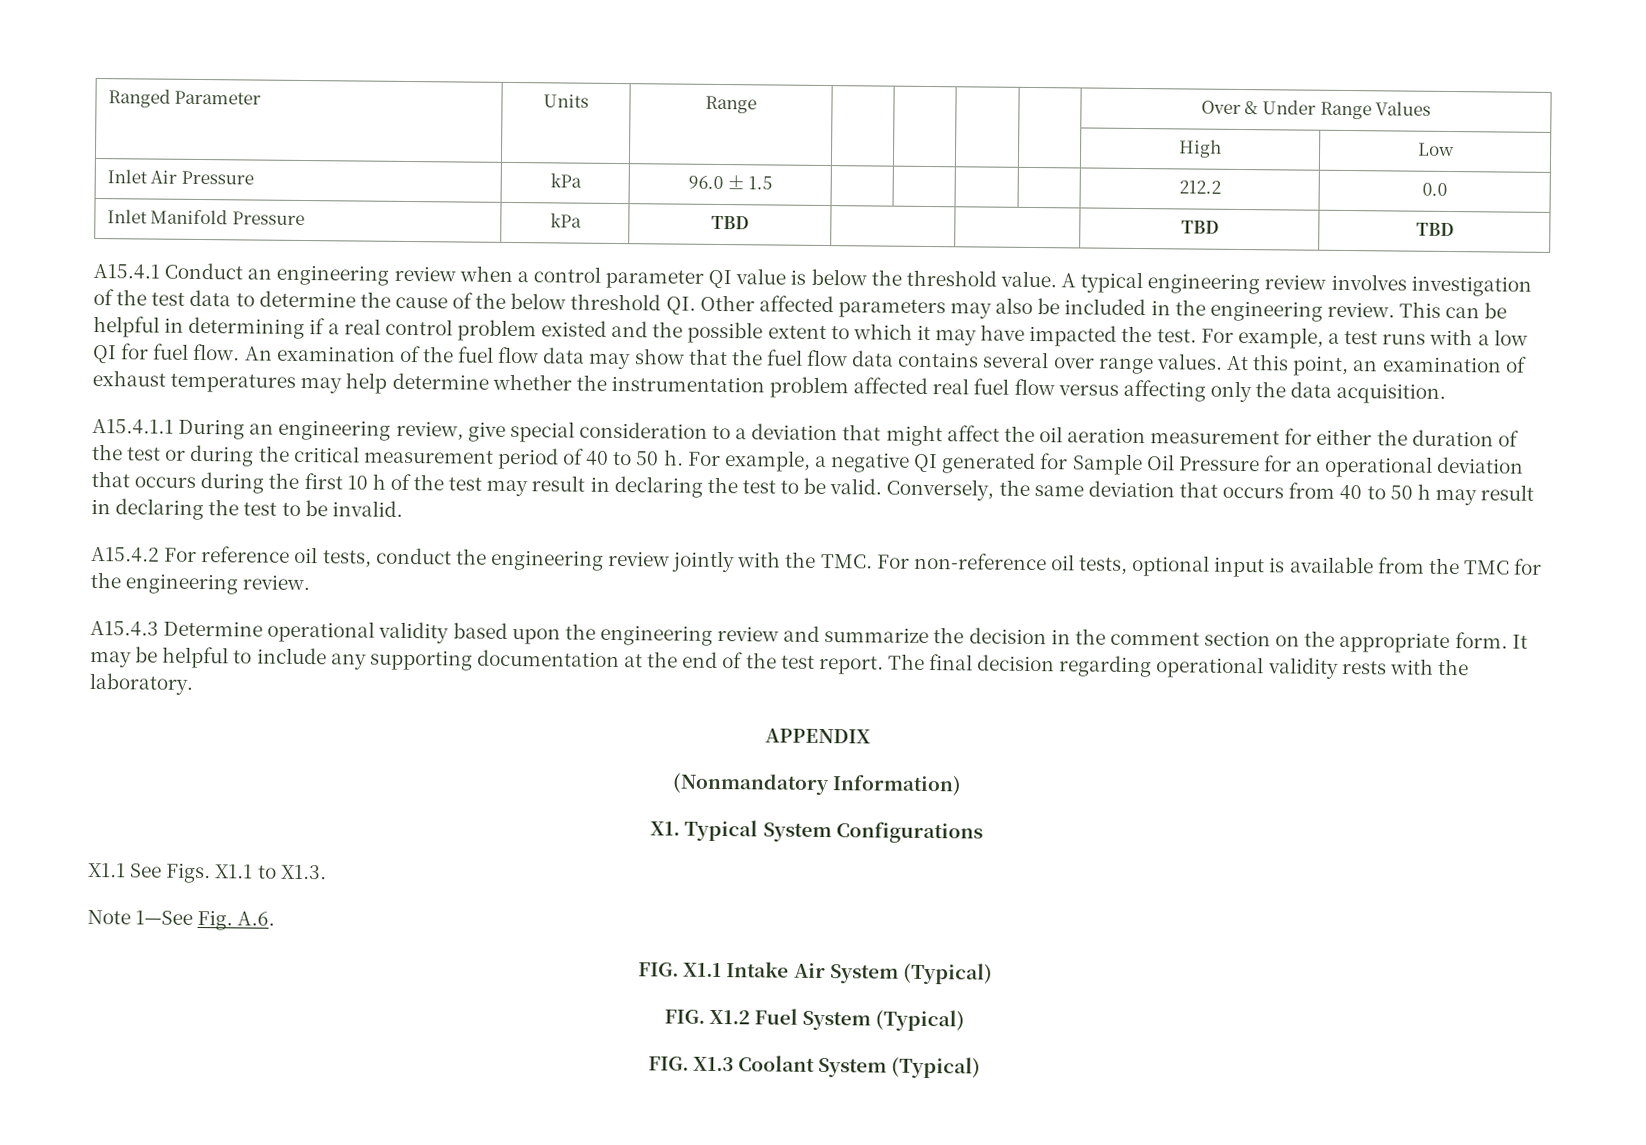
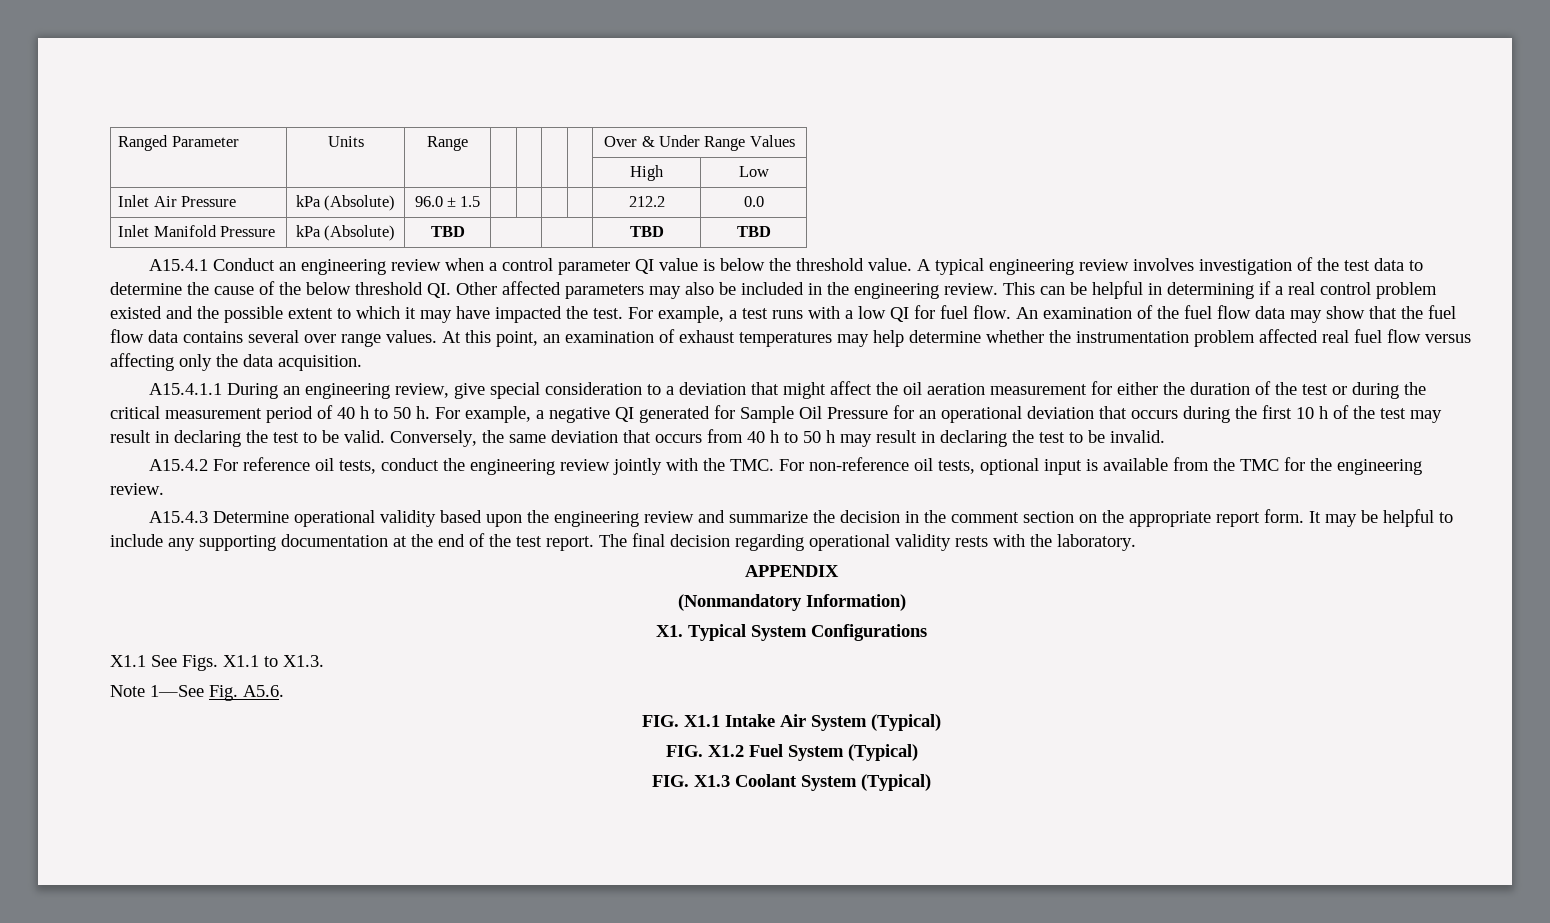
- Inlet Air Pressure | kPa | 96.0 ± 1.5 | | | | | 212.2 | 0.0
+ Inlet Air Pressure | kPa (Absolute) | 96.0 ± 1.5 | | | | | 212.2 | 0.0
- Inlet Manifold Pressure | kPa | TBD | | | TBD | TBD
+ Inlet Manifold Pressure | kPa (Absolute) | TBD | | | TBD | TBD
- A15.4.1.1 During an engineering review, give special consideration to a deviation that might affect the oil aeration measurement for either the duration of the test or during the critical measurement period of 40 to 50 h.
+ A15.4.1.1 During an engineering review, give special consideration to a deviation that might affect the oil aeration measurement for either the duration of the test or during the critical measurement period of 40 h to 50 h.
- Conversely, the same deviation that occurs from 40 to 50 h may result in declaring the test to be invalid.
+ Conversely, the same deviation that occurs from 40 h to 50 h may result in declaring the test to be invalid.
- A15.4.3 Determine operational validity based upon the engineering review and summarize the decision in the comment section on the appropriate form.
+ A15.4.3 Determine operational validity based upon the engineering review and summarize the decision in the comment section on the appropriate report form.
- Note 1—See Fig. A.6.
+ Note 1—See Fig. A5.6.

